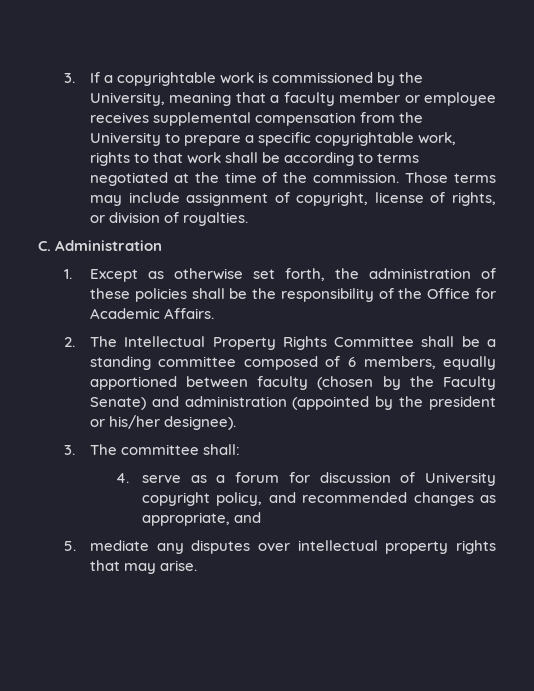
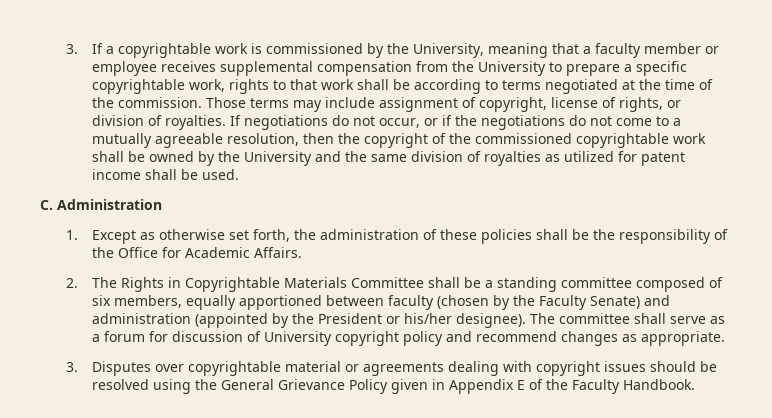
+ If negotiations do not occur, or if the negotiations do not come to a mutually agreeable resolution, then the copyright of the commissioned copyrightable work shall be owned by the University and the same division of royalties as utilized for patent income shall be used.
- 2. The Intellectual Property Rights Committee shall be a standing committee composed of 6 members, equally apportioned between faculty (chosen by the Faculty Senate) and administration (appointed by the president or his/her designee).
- 3. The committee shall:
- 4. serve as a forum for discussion of University copyright policy, and recommended changes as appropriate, and
- 5. mediate any disputes over intellectual property rights that may arise.
+ 2. The Rights in Copyrightable Materials Committee shall be a standing committee composed of six members, equally apportioned between faculty (chosen by the Faculty Senate) and administration (appointed by the President or his/her designee). The committee shall serve as a forum for discussion of University copyright policy and recommend changes as appropriate.
+ 3. Disputes over copyrightable material or agreements dealing with copyright issues should be resolved using the General Grievance Policy given in Appendix E of the Faculty Handbook.

